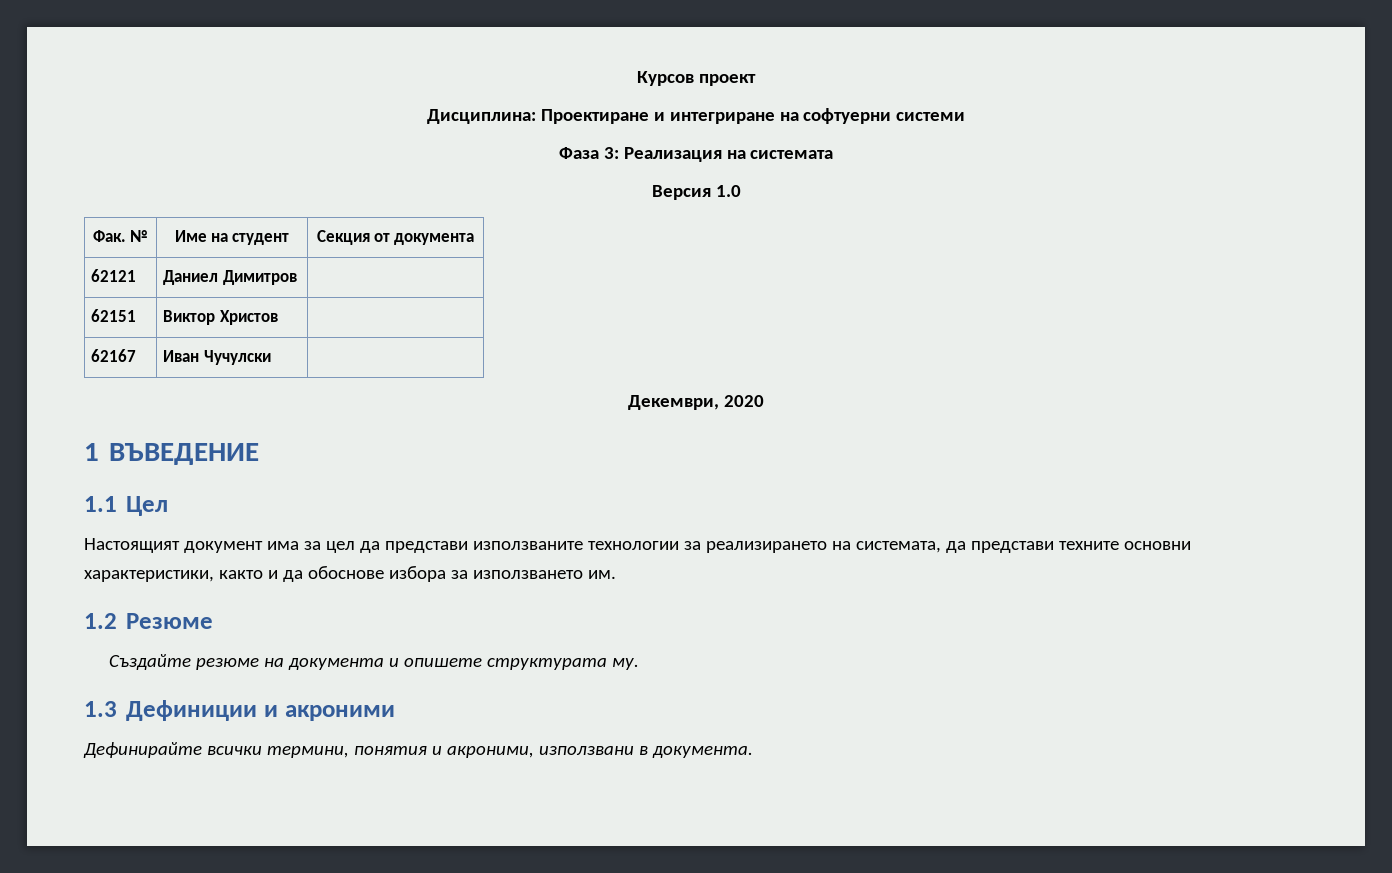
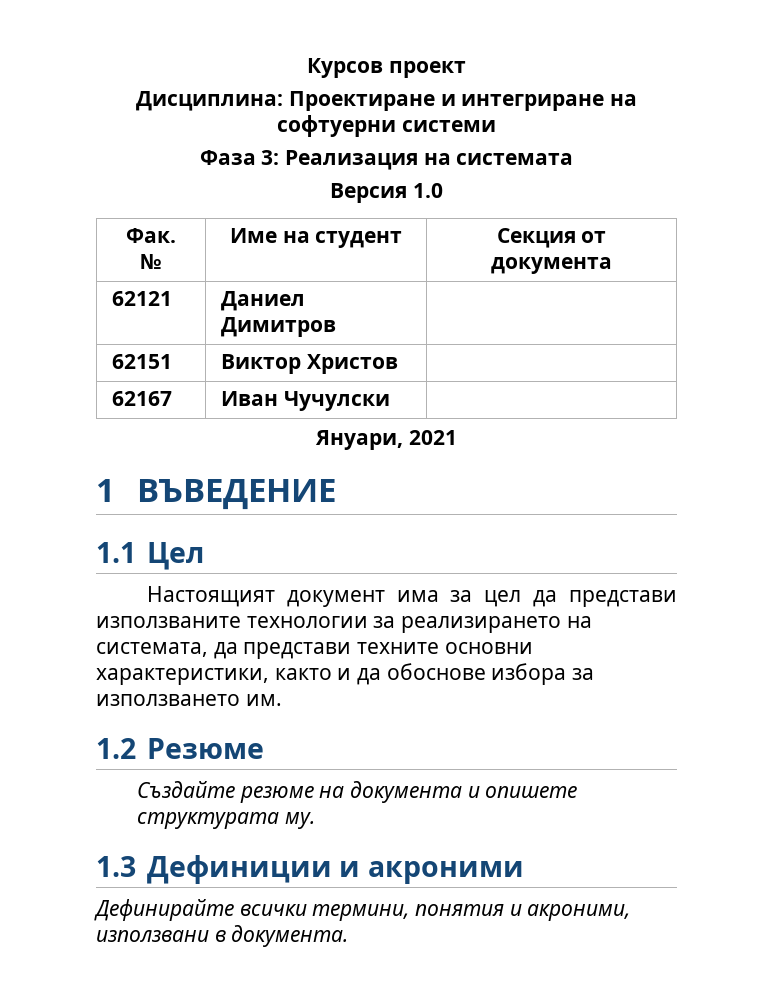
- Декември, 2020
+ Януари, 2021

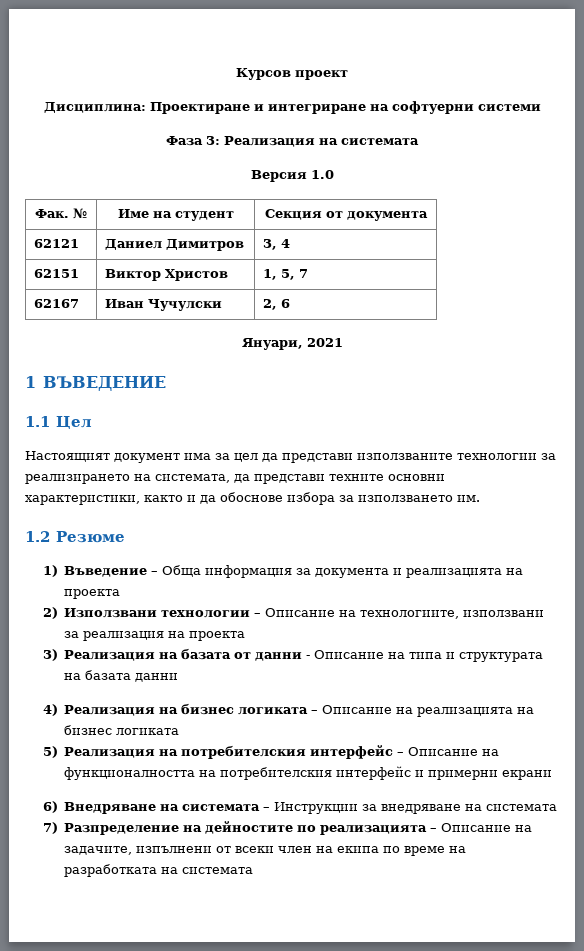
- 62121 | Даниел Димитров |
+ 62121 | Даниел Димитров | 3, 4
- 62151 | Виктор Христов |
+ 62151 | Виктор Христов | 1, 5, 7
- 62167 | Иван Чучулски |
+ 62167 | Иван Чучулски | 2, 6
- Създайте резюме на документа и опишете структурата му.
- 1.3 Дефиниции и акроними
- Дефинирайте всички термини, понятия и акроними, използвани в документа.
+ 1) Въведение – Обща информация за документа и реализацията на проекта
+ 2) Използвани технологии – Описание на технологиите, използвани за реализация на проекта
+ 3) Реализация на базата от данни - Описание на типа и структурата на базата данни
+ 4) Реализация на бизнес логиката – Описание на реализацията на бизнес логиката
+ 5) Реализация на потребителския интерфейс – Описание на функционалността на потребителския интерфейс и примерни екрани
+ 6) Внедряване на системата – Инструкции за внедряване на системата
+ 7) Разпределение на дейностите по реализацията – Описание на задачите, изпълнени от всеки член на екипа по време на разработката на системата

